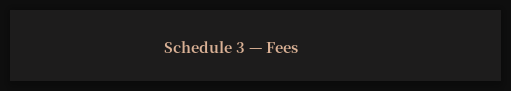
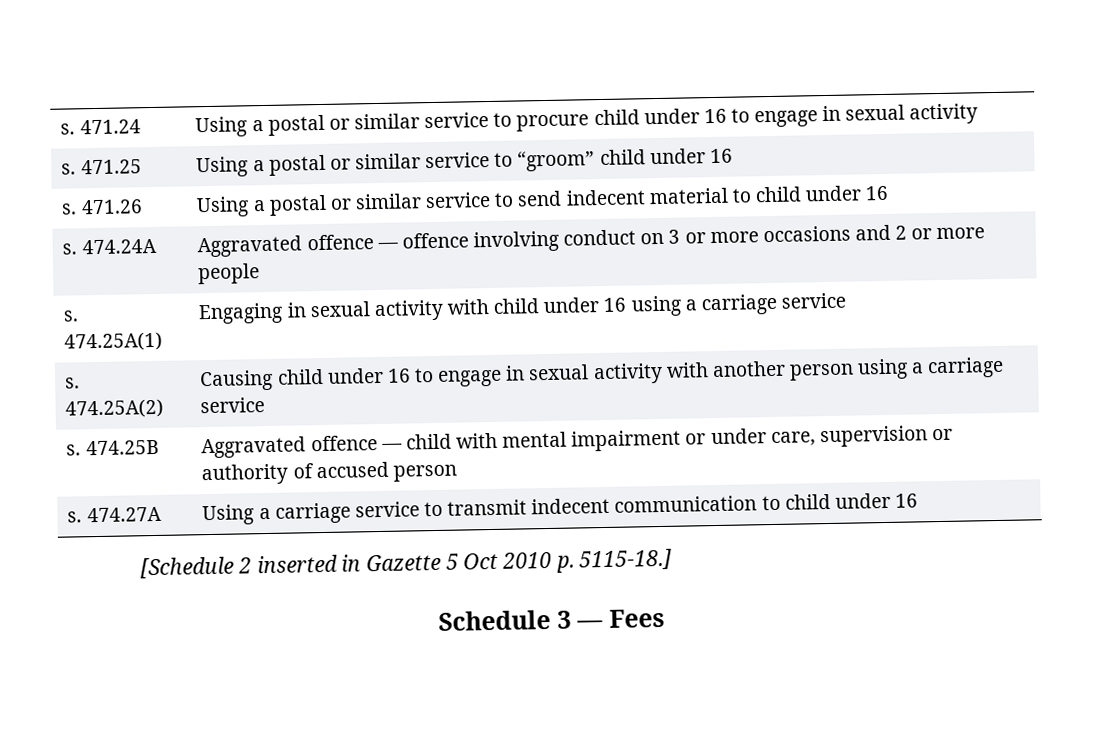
+ s. 471.24 | Using a postal or similar service to procure child under 16 to engage in sexual activity
+ s. 471.25 | Using a postal or similar service to “groom” child under 16
+ s. 471.26 | Using a postal or similar service to send indecent material to child under 16
+ s. 474.24A | Aggravated offence — offence involving conduct on 3 or more occasions and 2 or more people
+ s. 474.25A(1) | Engaging in sexual activity with child under 16 using a carriage service
+ s. 474.25A(2) | Causing child under 16 to engage in sexual activity with another person using a carriage service
+ s. 474.25B | Aggravated offence — child with mental impairment or under care, supervision or authority of accused person
+ s. 474.27A | Using a carriage service to transmit indecent communication to child under 16
+ [Schedule 2 inserted in Gazette 5 Oct 2010 p. 5115-18.]

